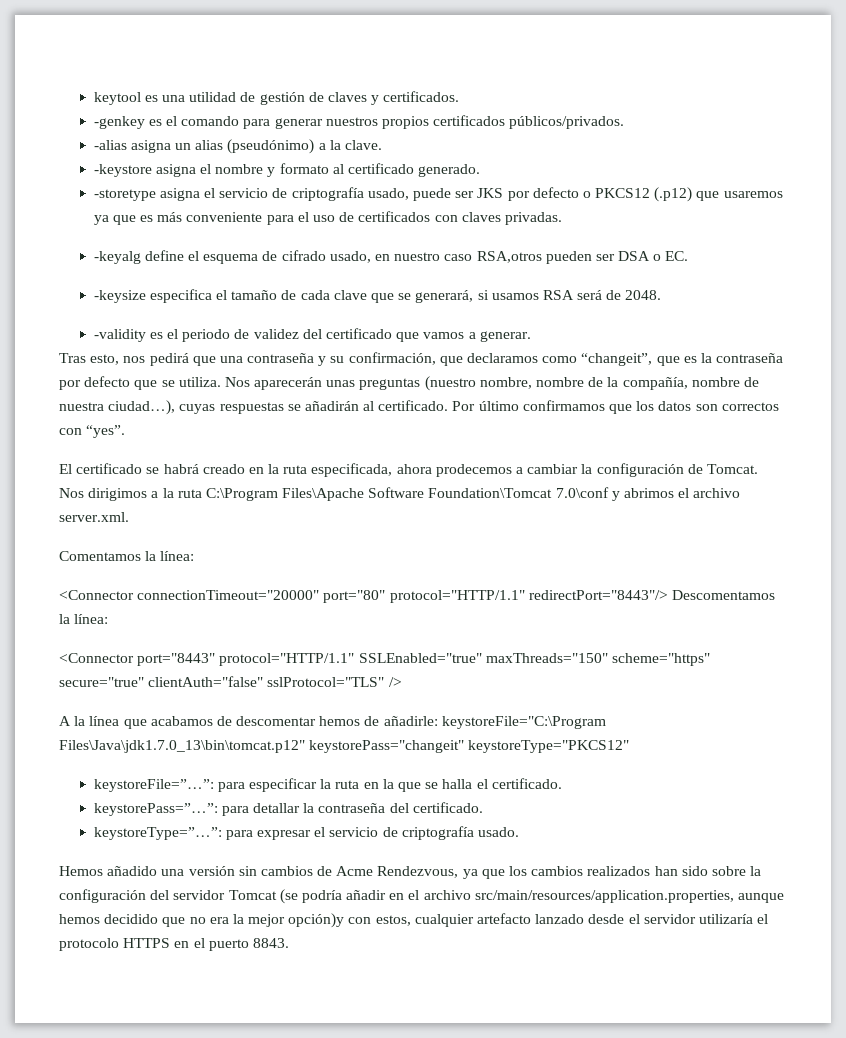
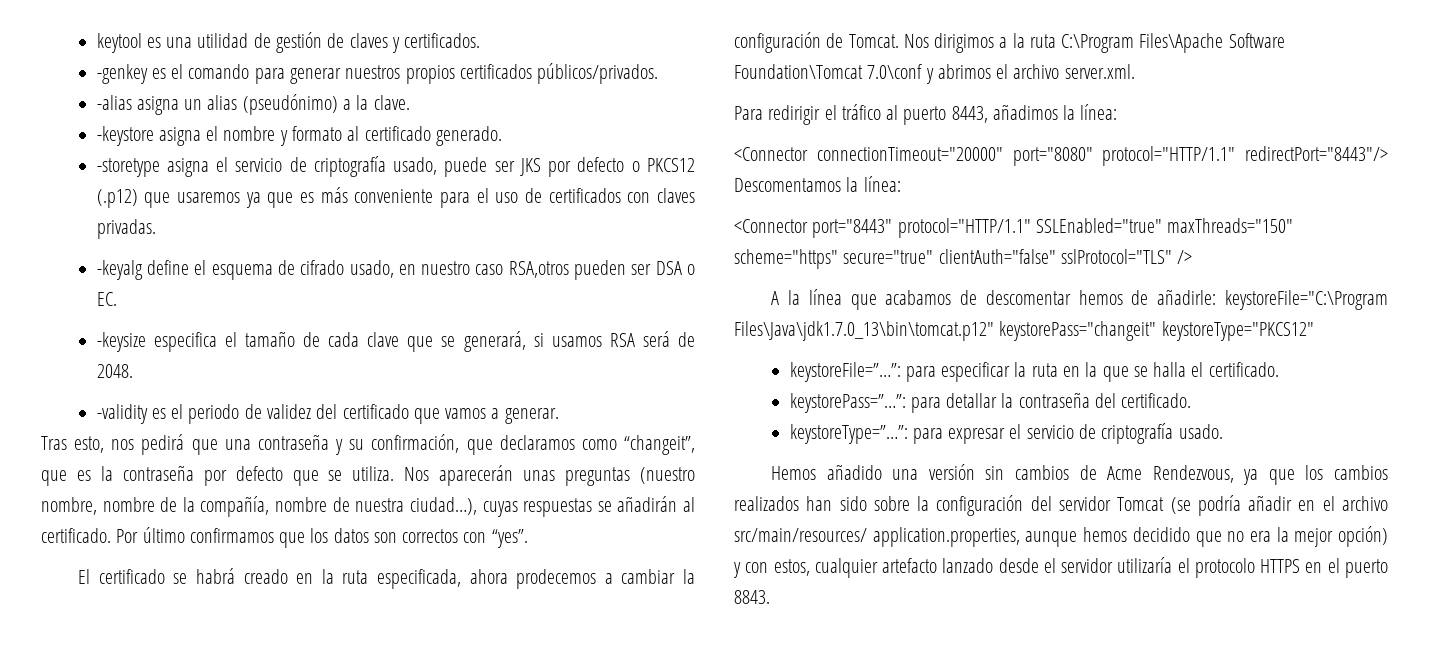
- Comentamos la línea:
+ Para redirigir el tráfico al puerto 8443, añadimos la línea:
- <Connector connectionTimeout="20000" port="80" protocol="HTTP/1.1" redirectPort="8443"/> Descomentamos la línea:
+ <Connector connectionTimeout="20000" port="8080" protocol="HTTP/1.1" redirectPort="8443"/> Descomentamos la línea:
- Hemos añadido una versión sin cambios de Acme Rendezvous, ya que los cambios realizados han sido sobre la configuración del servidor Tomcat (se podría añadir en el archivo src/main/resources/application.properties, aunque hemos decidido que no era la mejor opción)y con estos, cualquier artefacto lanzado desde el servidor utilizaría el protocolo HTTPS en el puerto 8843.
+ Hemos añadido una versión sin cambios de Acme Rendezvous, ya que los cambios realizados han sido sobre la configuración del servidor Tomcat (se podría añadir en el archivo src/main/resources/ application.properties, aunque hemos decidido que no era la mejor opción) y con estos, cualquier artefacto lanzado desde el servidor utilizaría el protocolo HTTPS en el puerto 8843.

